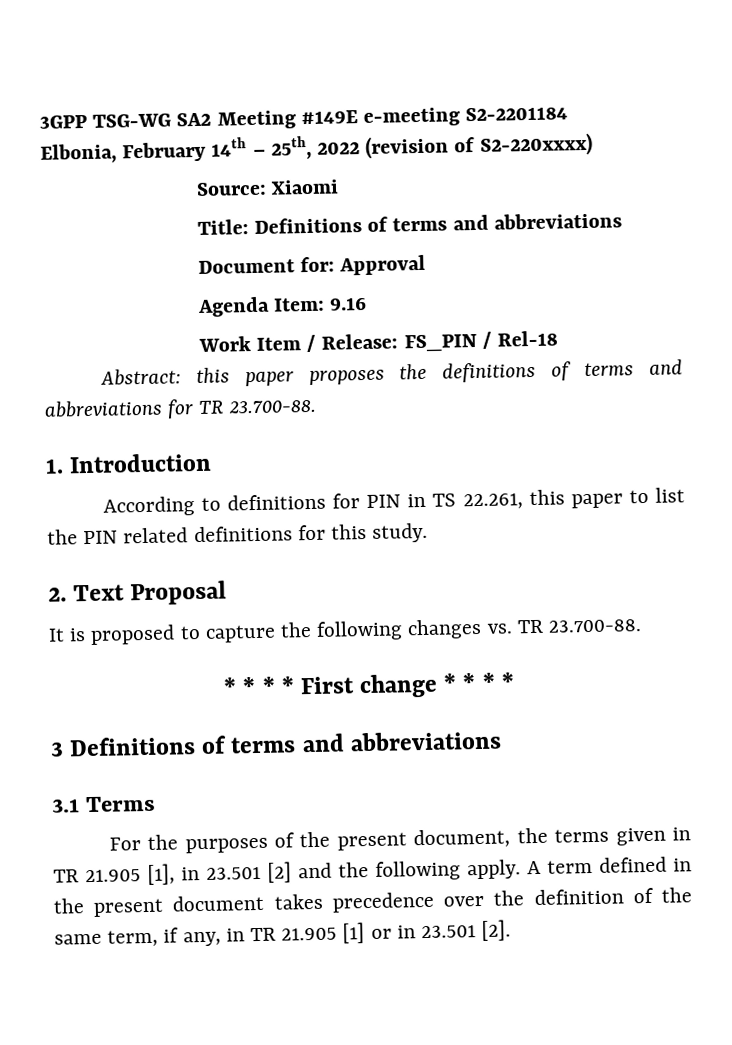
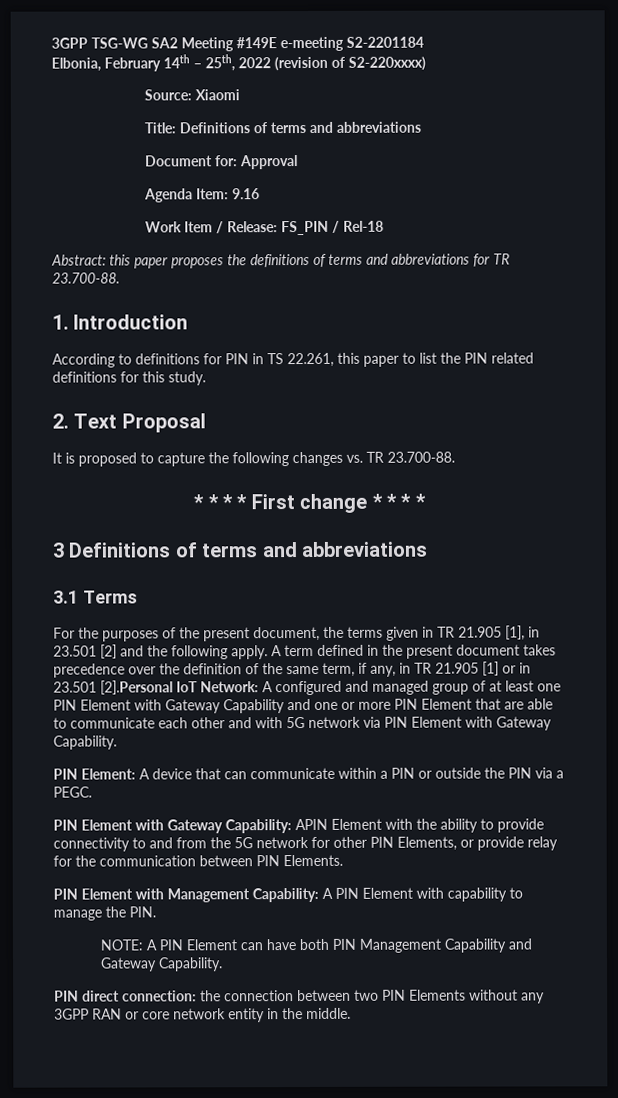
- A term defined in the present document takes precedence over the definition of the same term, if any, in TR 21.905 [1] or in 23.501 [2].
+ A term defined in the present document takes precedence over the definition of the same term, if any, in TR 21.905 [1] or in 23.501 [2].Personal IoT Network: A configured and managed group of at least one PIN Element with Gateway Capability and one or more PIN Element that are able to communicate each other and with 5G network via PIN Element with Gateway Capability.
+ PIN Element: A device that can communicate within a PIN or outside the PIN via a PEGC.
+ PIN Element with Gateway Capability: APIN Element with the ability to provide connectivity to and from the 5G network for other PIN Elements, or provide relay for the communication between PIN Elements.
+ PIN Element with Management Capability: A PIN Element with capability to manage the PIN.
+ NOTE: A PIN Element can have both PIN Management Capability and Gateway Capability.
+ PIN direct connection: the connection between two PIN Elements without any 3GPP RAN or core network entity in the middle.

